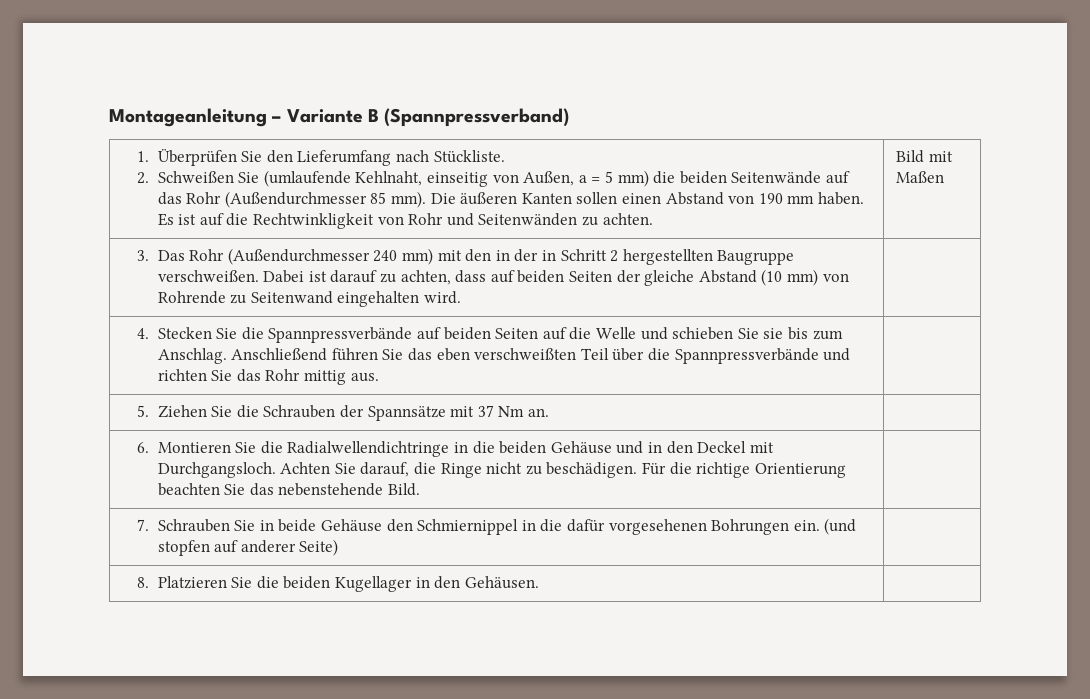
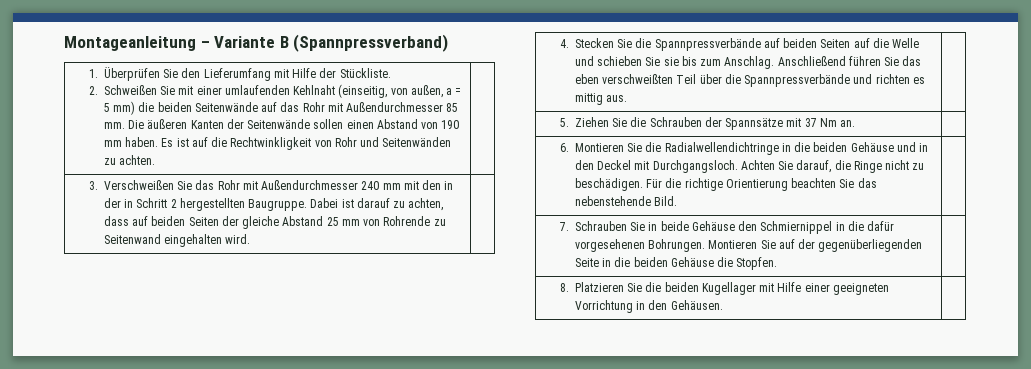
- 1. Überprüfen Sie den Lieferumfang nach Stückliste.
+ 1. Überprüfen Sie den Lieferumfang mit Hilfe der Stückliste.
- 2. Schweißen Sie (umlaufende Kehlnaht, einseitig von Außen, a = 5 mm) die beiden Seitenwände auf das Rohr (Außendurchmesser 85 mm).
+ 2. Schweißen Sie mit einer umlaufenden Kehlnaht (einseitig, von außen, a = 5 mm) die beiden Seitenwände auf das Rohr mit Außendurchmesser 85 mm.
- Die äußeren Kanten sollen einen Abstand von 190 mm haben.
+ Die äußeren Kanten der Seitenwände sollen einen Abstand von 190 mm haben.
- Bild mit Maßen
- 3. Das Rohr (Außendurchmesser 240 mm) mit den in der in Schritt 2 hergestellten Baugruppe verschweißen. Dabei ist darauf zu achten, dass auf beiden Seiten der gleiche Abstand (10 mm) von Rohrende zu Seitenwand eingehalten wird. |
+ 3. Verschweißen Sie das Rohr mit Außendurchmesser 240 mm mit den in der in Schritt 2 hergestellten Baugruppe. Dabei ist darauf zu achten, dass auf beiden Seiten der gleiche Abstand 25 mm von Rohrende zu Seitenwand eingehalten wird. |
- 4. Stecken Sie die Spannpressverbände auf beiden Seiten auf die Welle und schieben Sie sie bis zum Anschlag. Anschließend führen Sie das eben verschweißten Teil über die Spannpressverbände und richten Sie das Rohr mittig aus. |
+ 4. Stecken Sie die Spannpressverbände auf beiden Seiten auf die Welle und schieben Sie sie bis zum Anschlag. Anschließend führen Sie das eben verschweißten Teil über die Spannpressverbände und richten es mittig aus. |
- 7. Schrauben Sie in beide Gehäuse den Schmiernippel in die dafür vorgesehenen Bohrungen ein. (und stopfen auf anderer Seite) |
+ 7. Schrauben Sie in beide Gehäuse den Schmiernippel in die dafür vorgesehenen Bohrungen. Montieren Sie auf der gegenüberliegenden Seite in die beiden Gehäuse die Stopfen. |
- 8. Platzieren Sie die beiden Kugellager in den Gehäusen. |
+ 8. Platzieren Sie die beiden Kugellager mit Hilfe einer geeigneten Vorrichtung in den Gehäusen. |

